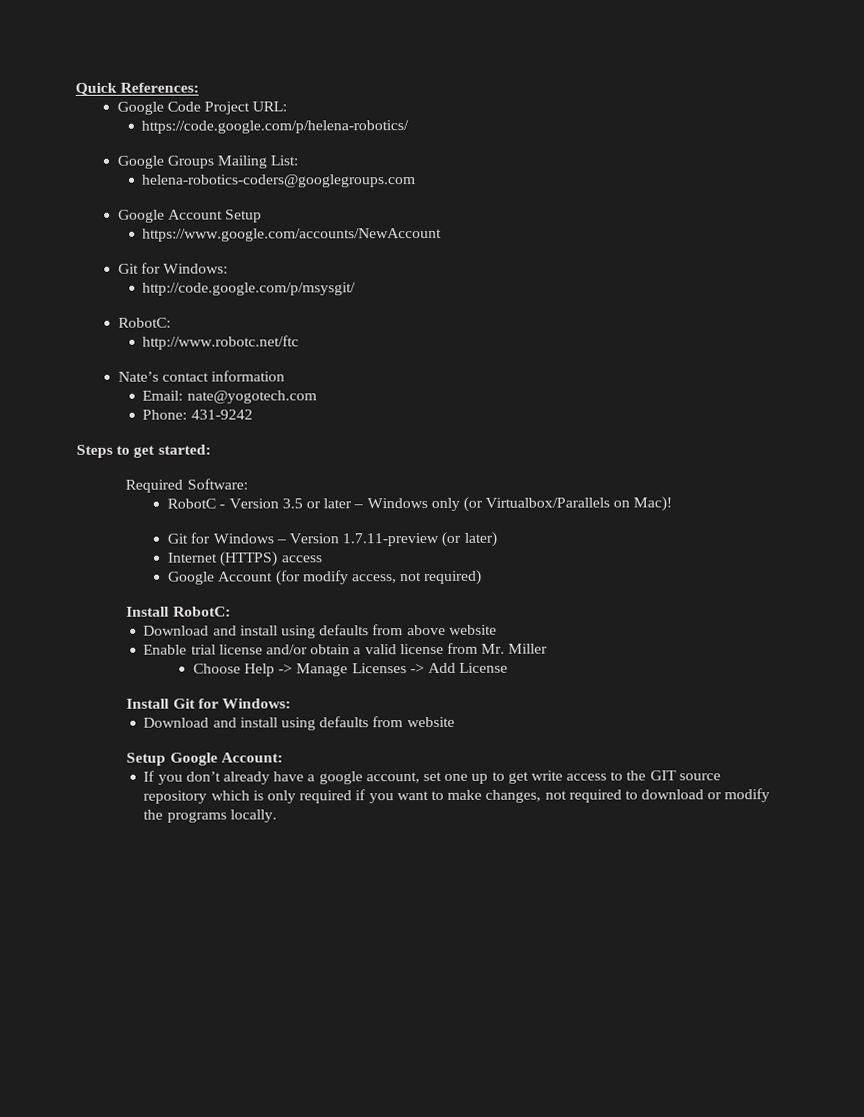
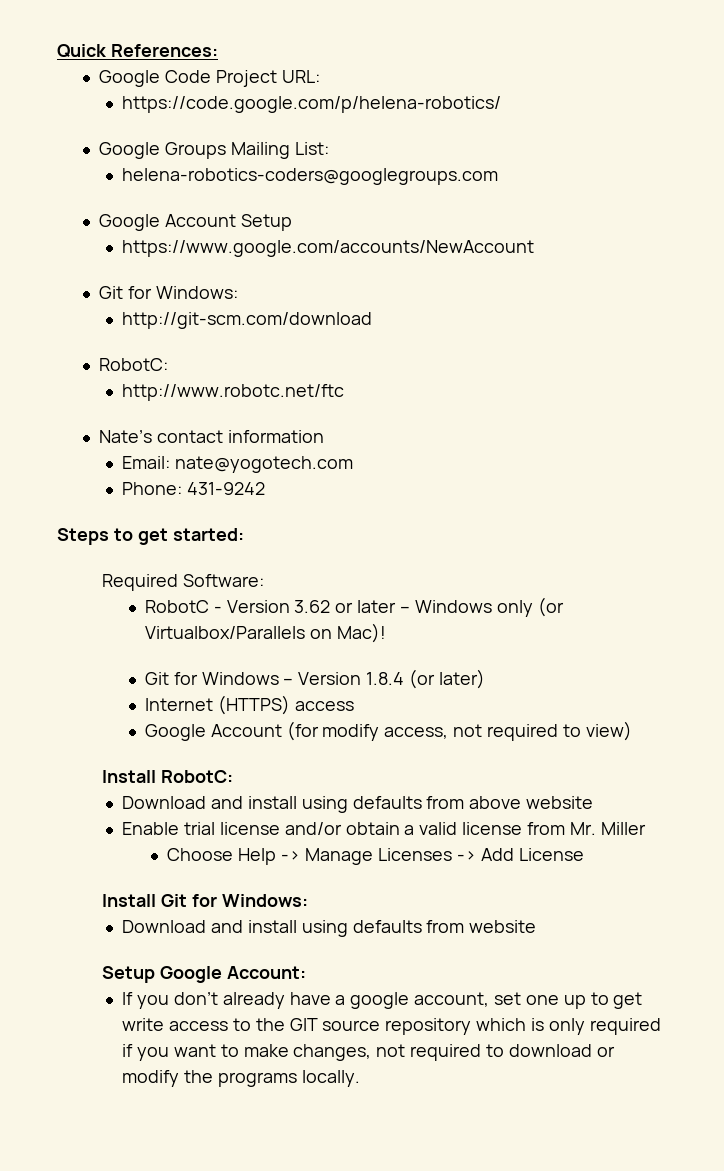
- http://code.google.com/p/msysgit/
+ http://git-scm.com/download
- RobotC - Version 3.5 or later – Windows only (or Virtualbox/Parallels on Mac)!
+ RobotC - Version 3.62 or later – Windows only (or Virtualbox/Parallels on Mac)!
- Git for Windows – Version 1.7.11-preview (or later)
+ Git for Windows – Version 1.8.4 (or later)
- Google Account (for modify access, not required)
+ Google Account (for modify access, not required to view)

